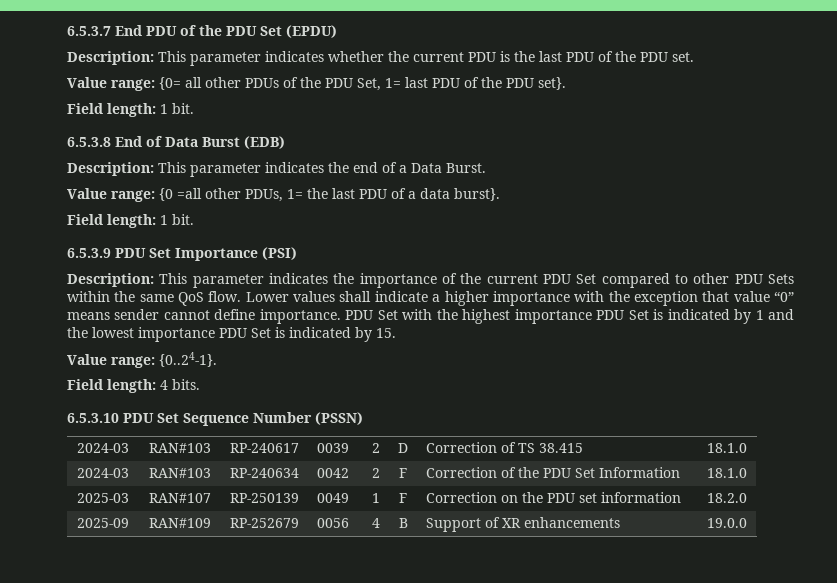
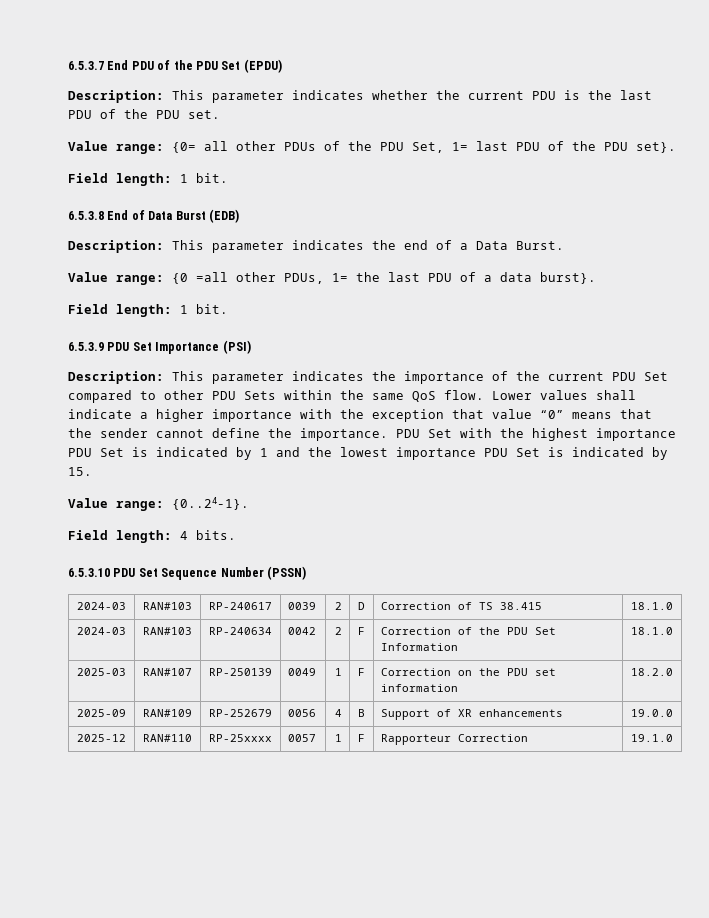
- Lower values shall indicate a higher importance with the exception that value “0” means sender cannot define importance.
+ Lower values shall indicate a higher importance with the exception that value “0” means that the sender cannot define the importance.
+ 2025-12 | RAN#110 | RP-25xxxx | 0057 | 1 | F | Rapporteur Correction | 19.1.0

